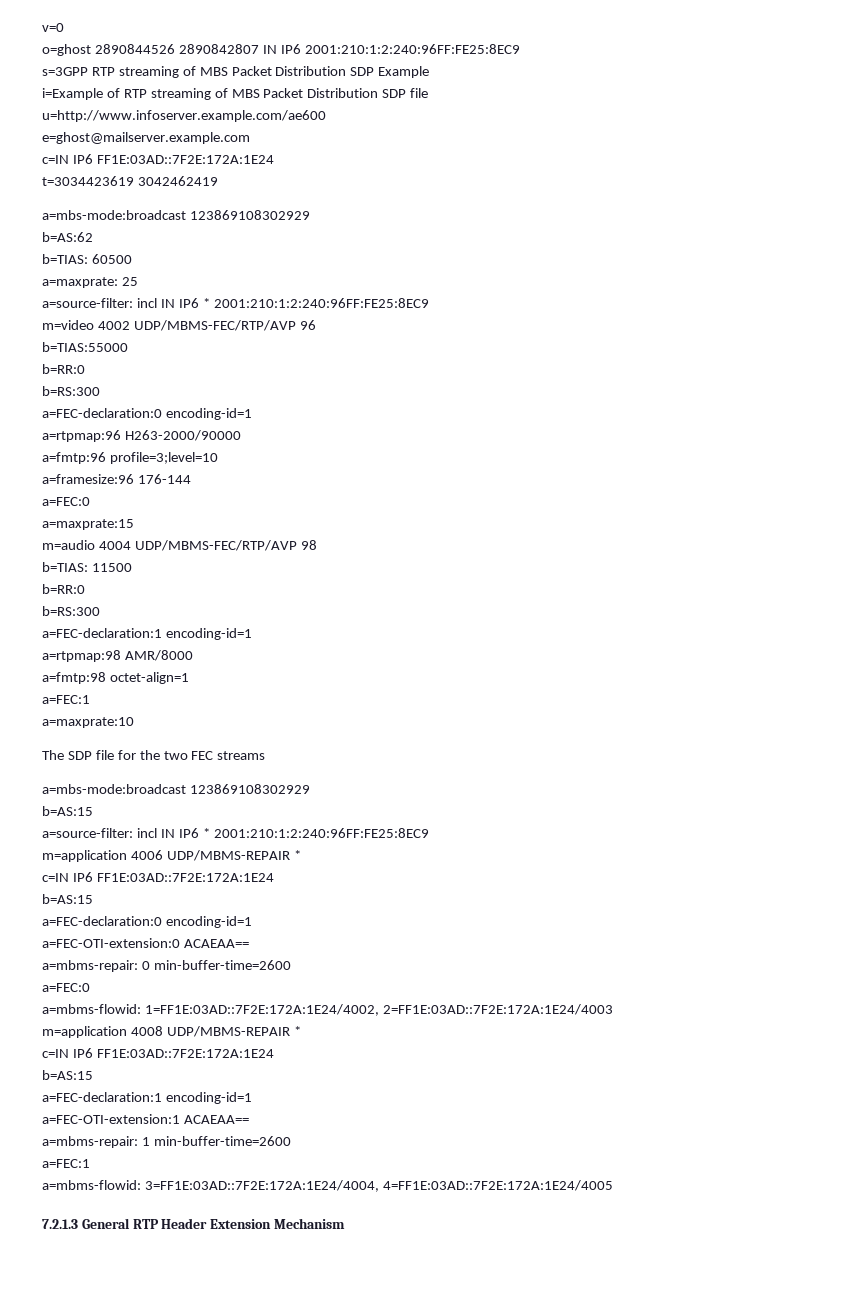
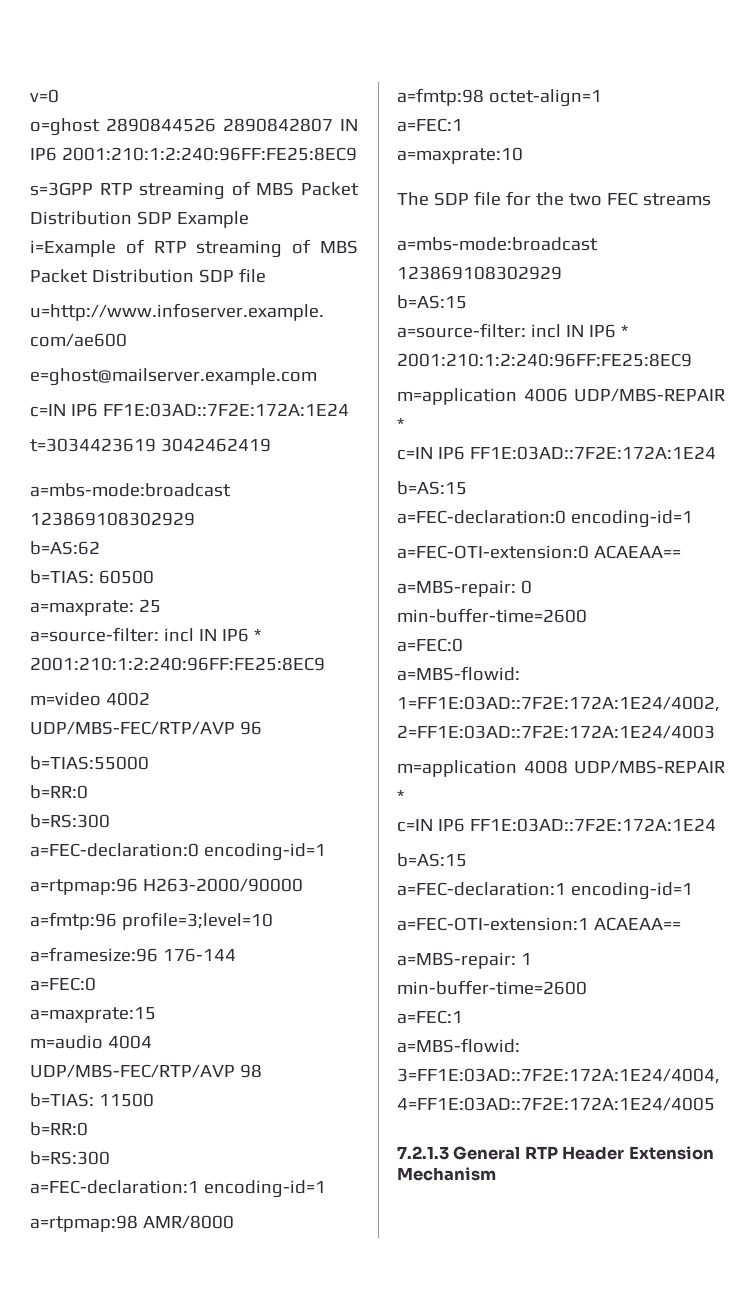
- m=video 4002 UDP/MBMS-FEC/RTP/AVP 96
+ m=video 4002 UDP/MBS-FEC/RTP/AVP 96
- m=audio 4004 UDP/MBMS-FEC/RTP/AVP 98
+ m=audio 4004 UDP/MBS-FEC/RTP/AVP 98
- m=application 4006 UDP/MBMS-REPAIR *
+ m=application 4006 UDP/MBS-REPAIR *
- a=mbms-repair: 0 min-buffer-time=2600
+ a=MBS-repair: 0 min-buffer-time=2600
- a=mbms-flowid: 1=FF1E:03AD::7F2E:172A:1E24/4002, 2=FF1E:03AD::7F2E:172A:1E24/4003
+ a=MBS-flowid: 1=FF1E:03AD::7F2E:172A:1E24/4002, 2=FF1E:03AD::7F2E:172A:1E24/4003
- m=application 4008 UDP/MBMS-REPAIR *
+ m=application 4008 UDP/MBS-REPAIR *
- a=mbms-repair: 1 min-buffer-time=2600
+ a=MBS-repair: 1 min-buffer-time=2600
- a=mbms-flowid: 3=FF1E:03AD::7F2E:172A:1E24/4004, 4=FF1E:03AD::7F2E:172A:1E24/4005
+ a=MBS-flowid: 3=FF1E:03AD::7F2E:172A:1E24/4004, 4=FF1E:03AD::7F2E:172A:1E24/4005

